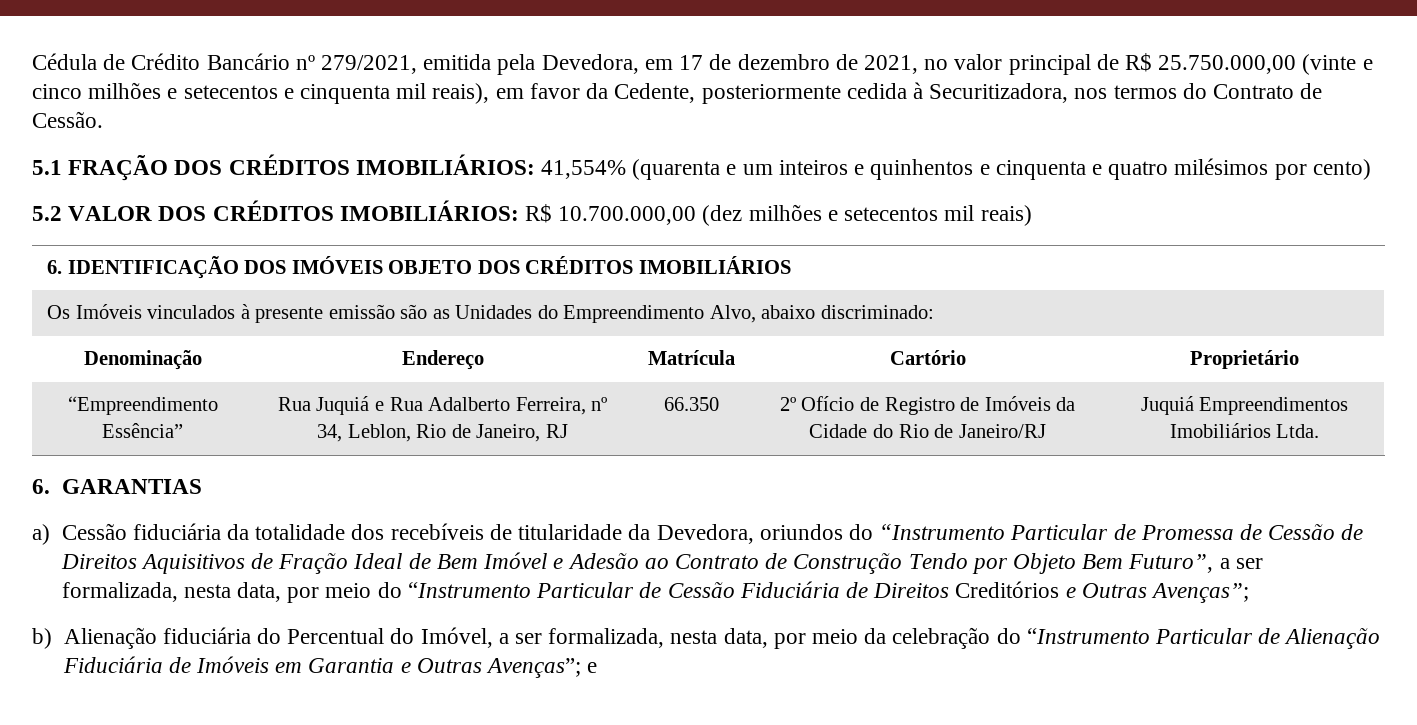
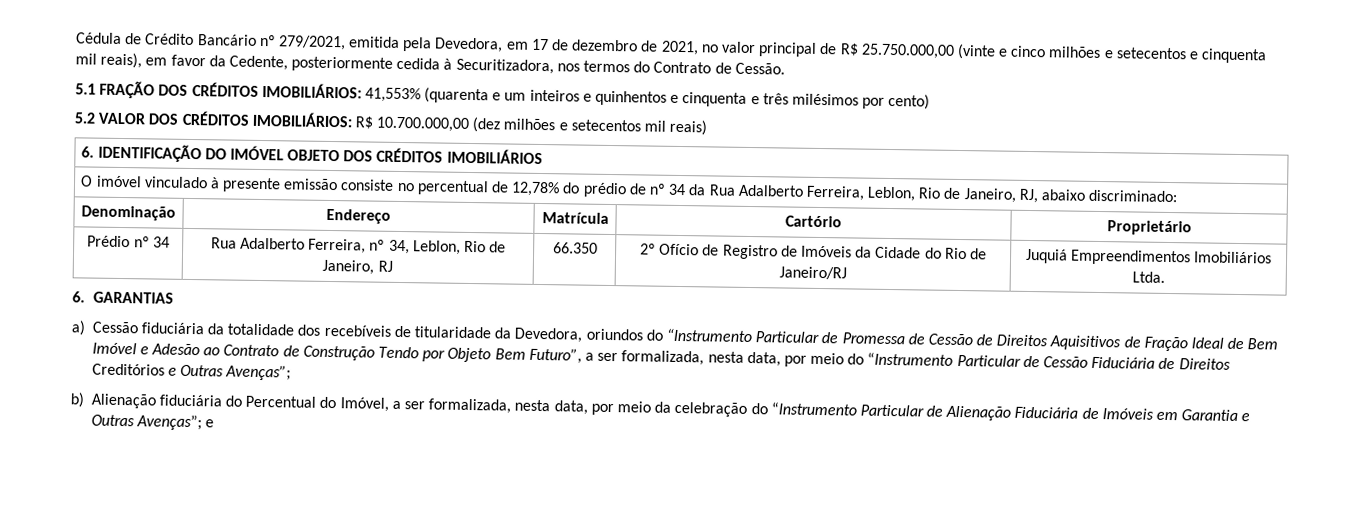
- 5.1 FRAÇÃO DOS CRÉDITOS IMOBILIÁRIOS: 41,554% (quarenta e um inteiros e quinhentos e cinquenta e quatro milésimos por cento)
+ 5.1 FRAÇÃO DOS CRÉDITOS IMOBILIÁRIOS: 41,553% (quarenta e um inteiros e quinhentos e cinquenta e três milésimos por cento)
- 6. IDENTIFICAÇÃO DOS IMÓVEIS OBJETO DOS CRÉDITOS IMOBILIÁRIOS
+ 6. IDENTIFICAÇÃO DO IMÓVEL OBJETO DOS CRÉDITOS IMOBILIÁRIOS
- Os Imóveis vinculados à presente emissão são as Unidades do Empreendimento Alvo, abaixo discriminado:
+ O imóvel vinculado à presente emissão consiste no percentual de 12,78% do prédio de nº 34 da Rua Adalberto Ferreira, Leblon, Rio de Janeiro, RJ, abaixo discriminado:
- “Empreendimento Essência” | Rua Juquiá e Rua Adalberto Ferreira, nº 34, Leblon, Rio de Janeiro, RJ | 66.350 | 2º Ofício de Registro de Imóveis da Cidade do Rio de Janeiro/RJ | Juquiá Empreendimentos Imobiliários Ltda.
+ Prédio nº 34 | Rua Adalberto Ferreira, nº 34, Leblon, Rio de Janeiro, RJ | 66.350 | 2º Ofício de Registro de Imóveis da Cidade do Rio de Janeiro/RJ | Juquiá Empreendimentos Imobiliários Ltda.

